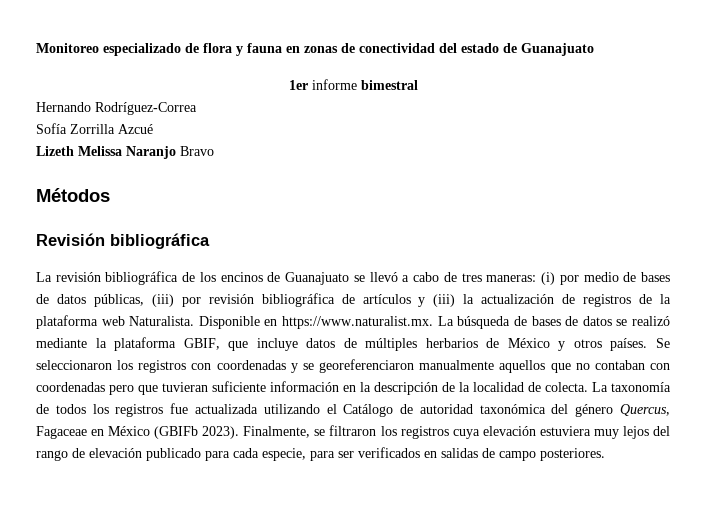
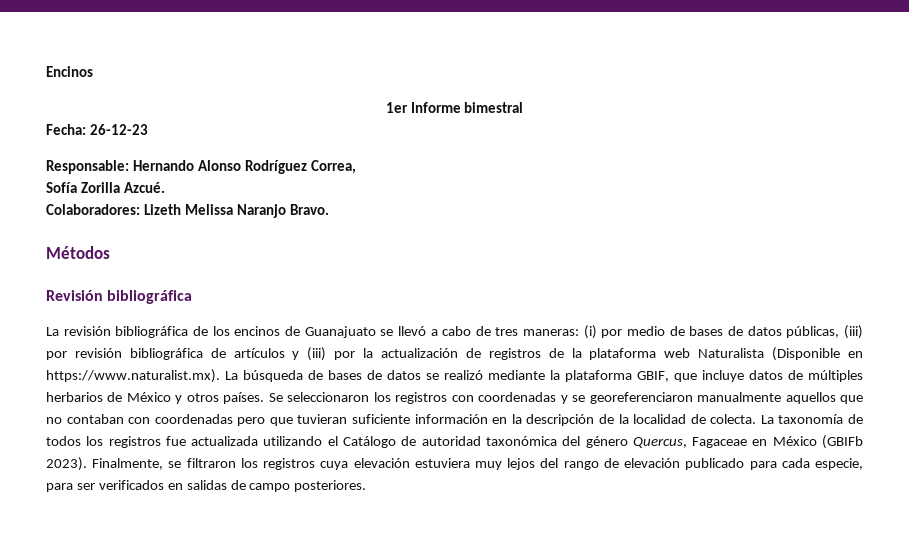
- Monitoreo especializado de flora y fauna en zonas de conectividad del estado de Guanajuato
+ Encinos
- 1er informe bimestral
+ 1er Informe bimestral
- Hernando Rodríguez-Correa
- Sofía Zorrilla Azcué
- Lizeth Melissa Naranjo Bravo
+ Fecha: 26-12-23
+ Responsable: Hernando Alonso Rodríguez Correa,
+ Sofía Zorilla Azcué.
+ Colaboradores: Lizeth Melissa Naranjo Bravo.
- (i) por medio de bases de datos públicas, (iii) por revisión bibliográfica de artículos y (iii) la actualización de registros de la plataforma web Naturalista. Disponible en https://www.naturalist.mx. La búsqueda de bases de datos se realizó mediante la plataforma GBIF, que incluye datos de múltiples herbarios de México y otros países.
+ (i) por medio de bases de datos públicas, (iii) por revisión bibliográfica de artículos y (iii) por la actualización de registros de la plataforma web Naturalista (Disponible en https://www.naturalist.mx). La búsqueda de bases de datos se realizó mediante la plataforma GBIF, que incluye datos de múltiples herbarios de México y otros países.

